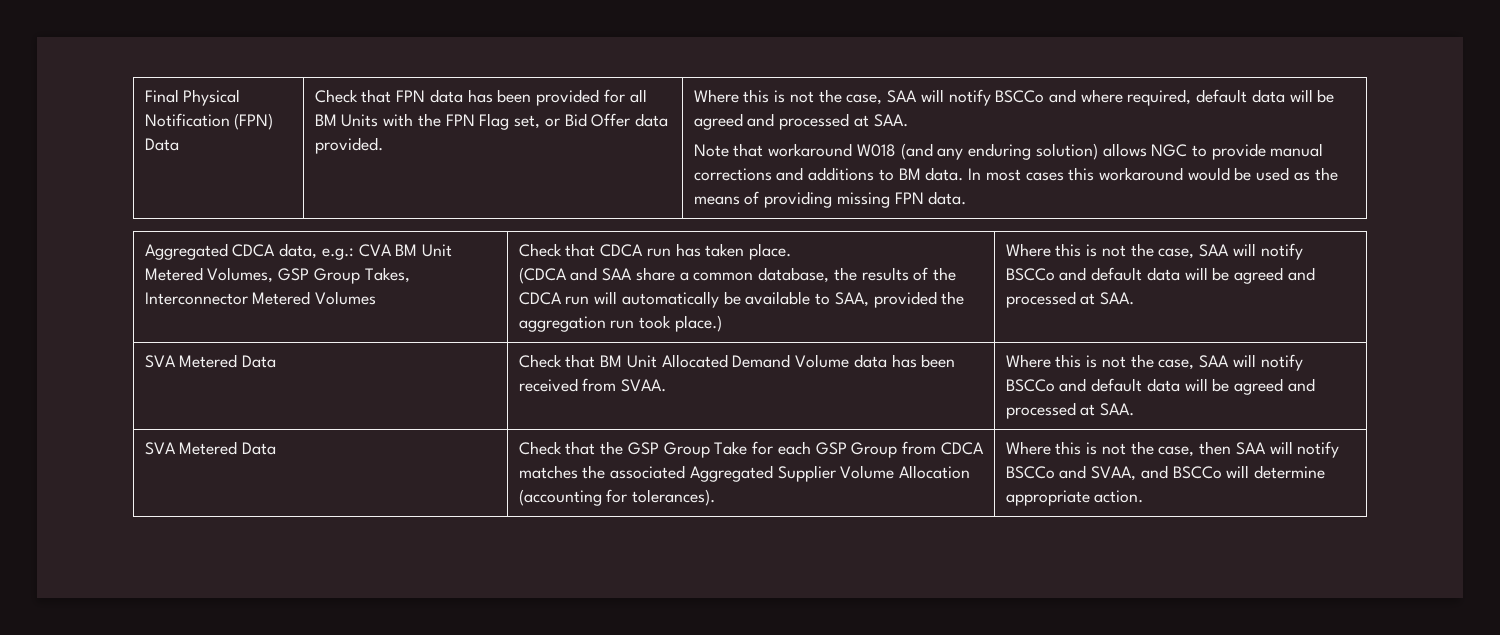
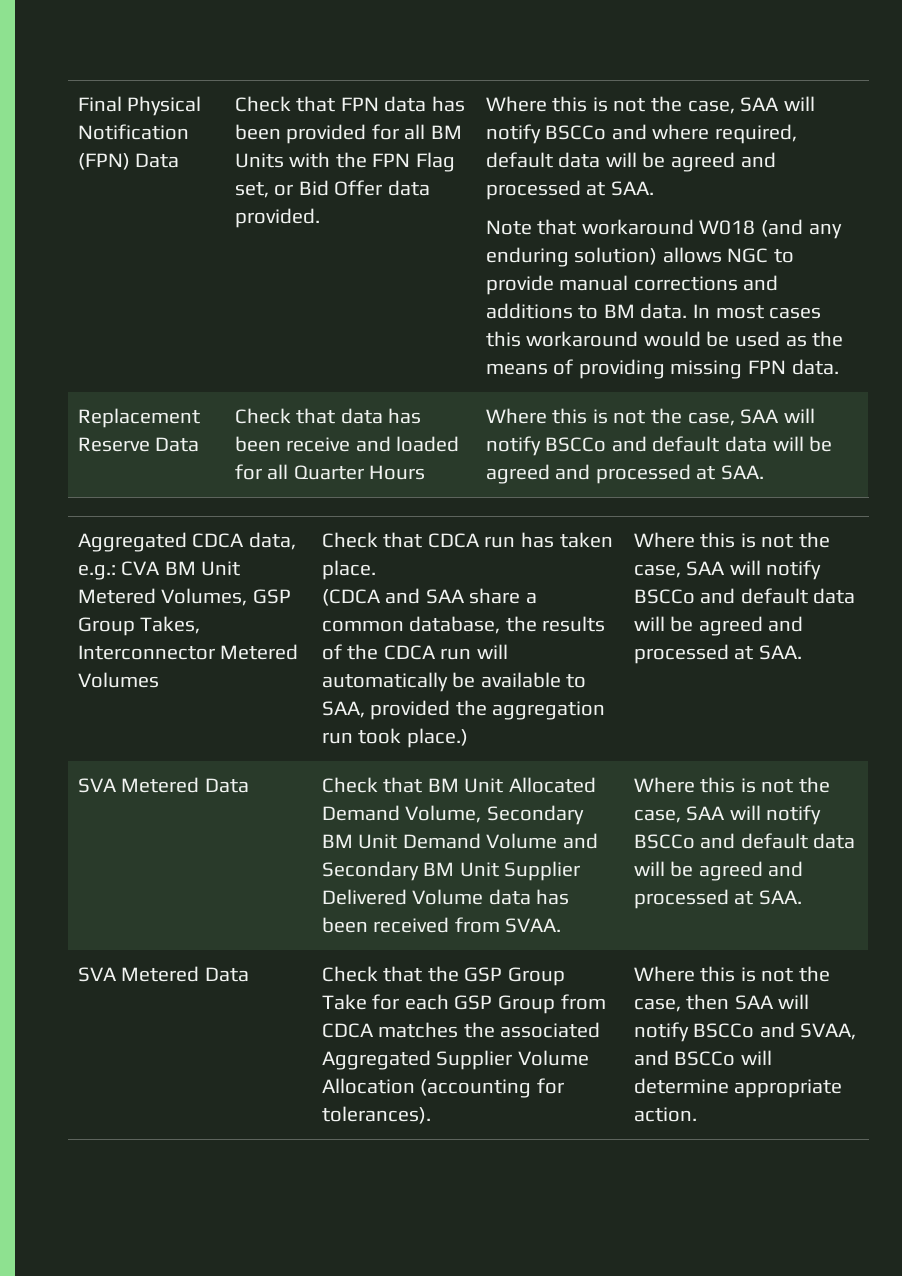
+ Replacement Reserve Data | Check that data has been receive and loaded for all Quarter Hours | Where this is not the case, SAA will notify BSCCo and default data will be agreed and processed at SAA.
- Check that BM Unit Allocated Demand Volume data has been received from SVAA.
+ Check that BM Unit Allocated Demand Volume, Secondary BM Unit Demand Volume and Secondary BM Unit Supplier Delivered Volume data has been received from SVAA.

